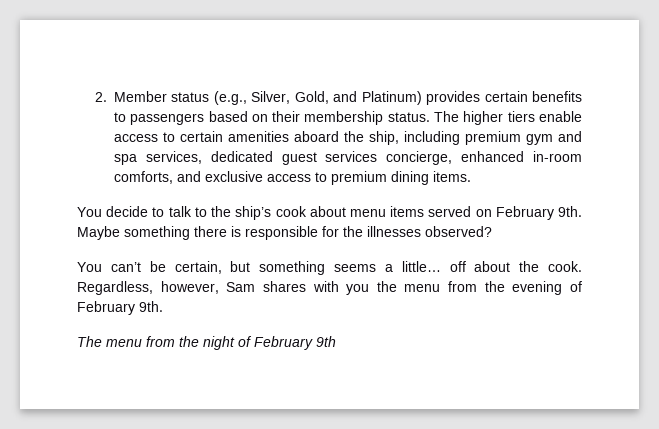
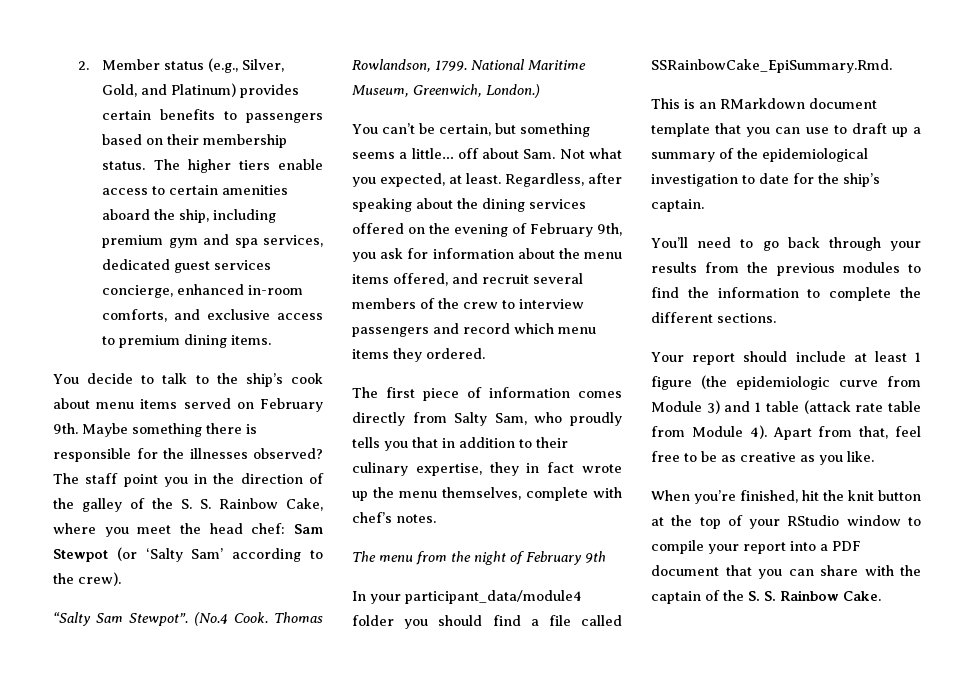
+ The staff point you in the direction of the galley of the S. S. Rainbow Cake, where you meet the head chef: Sam Stewpot (or ‘Salty Sam’ according to the crew).
+ “Salty Sam Stewpot”. (No.4 Cook. Thomas Rowlandson, 1799. National Maritime Museum, Greenwich, London.)
- You can’t be certain, but something seems a little… off about the cook. Regardless, however, Sam shares with you the menu from the evening of February 9th.
+ You can’t be certain, but something seems a little… off about Sam. Not what you expected, at least. Regardless, after speaking about the dining services offered on the evening of February 9th, you ask for information about the menu items offered, and recruit several members of the crew to interview passengers and record which menu items they ordered.
+ The first piece of information comes directly from Salty Sam, who proudly tells you that in addition to their culinary expertise, they in fact wrote up the menu themselves, complete with chef’s notes.
+ In your participant_data/module4 folder you should find a file called SSRainbowCake_EpiSummary.Rmd.
+ This is an RMarkdown document template that you can use to draft up a summary of the epidemiological investigation to date for the ship’s captain.
+ You’ll need to go back through your results from the previous modules to find the information to complete the different sections.
+ Your report should include at least 1 figure (the epidemiologic curve from Module 3) and 1 table (attack rate table from Module 4). Apart from that, feel free to be as creative as you like.
+ When you’re finished, hit the knit button at the top of your RStudio window to compile your report into a PDF document that you can share with the captain of the S. S. Rainbow Cake.

